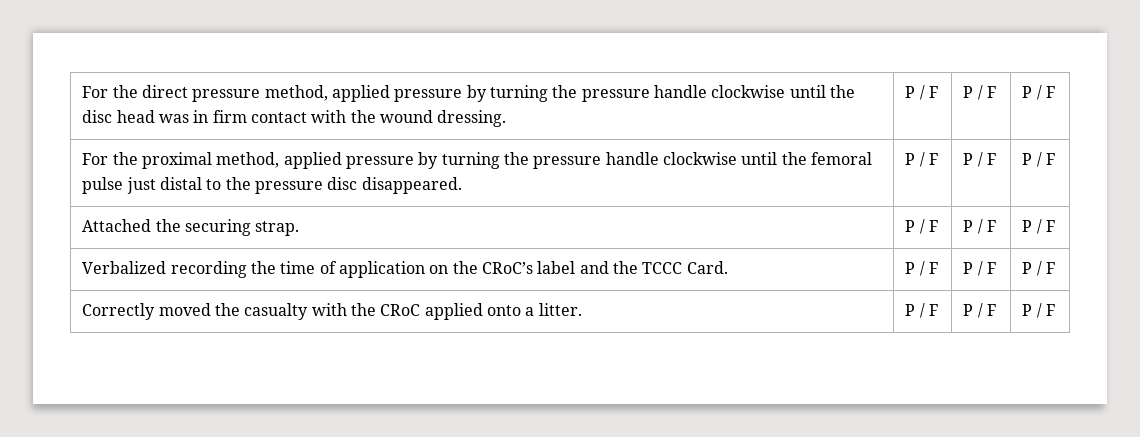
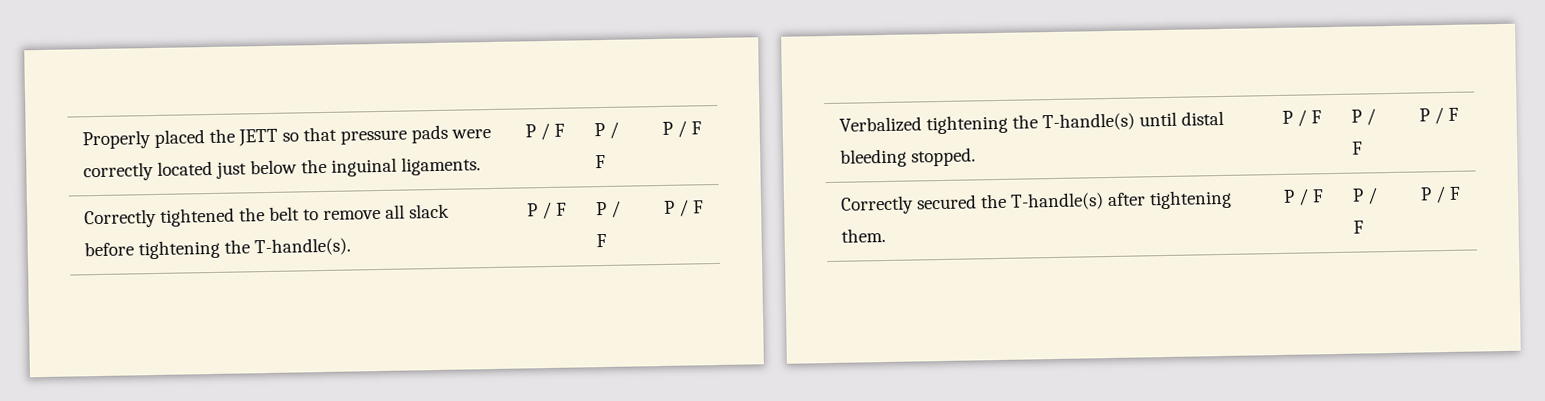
- For the direct pressure method, applied pressure by turning the pressure handle clockwise until the disc head was in firm contact with the wound dressing. | P / F | P / F | P / F
- For the proximal method, applied pressure by turning the pressure handle clockwise until the femoral pulse just distal to the pressure disc disappeared. | P / F | P / F | P / F
- Attached the securing strap. | P / F | P / F | P / F
+ Properly placed the JETT so that pressure pads were correctly located just below the inguinal ligaments. | P / F | P / F | P / F
+ Correctly tightened the belt to remove all slack before tightening the T-handle(s). | P / F | P / F | P / F
- Verbalized recording the time of application on the CRoC’s label and the TCCC Card. | P / F | P / F | P / F
+ Verbalized tightening the T-handle(s) until distal bleeding stopped. | P / F | P / F | P / F
- Correctly moved the casualty with the CRoC applied onto a litter. | P / F | P / F | P / F
+ Correctly secured the T-handle(s) after tightening them. | P / F | P / F | P / F

